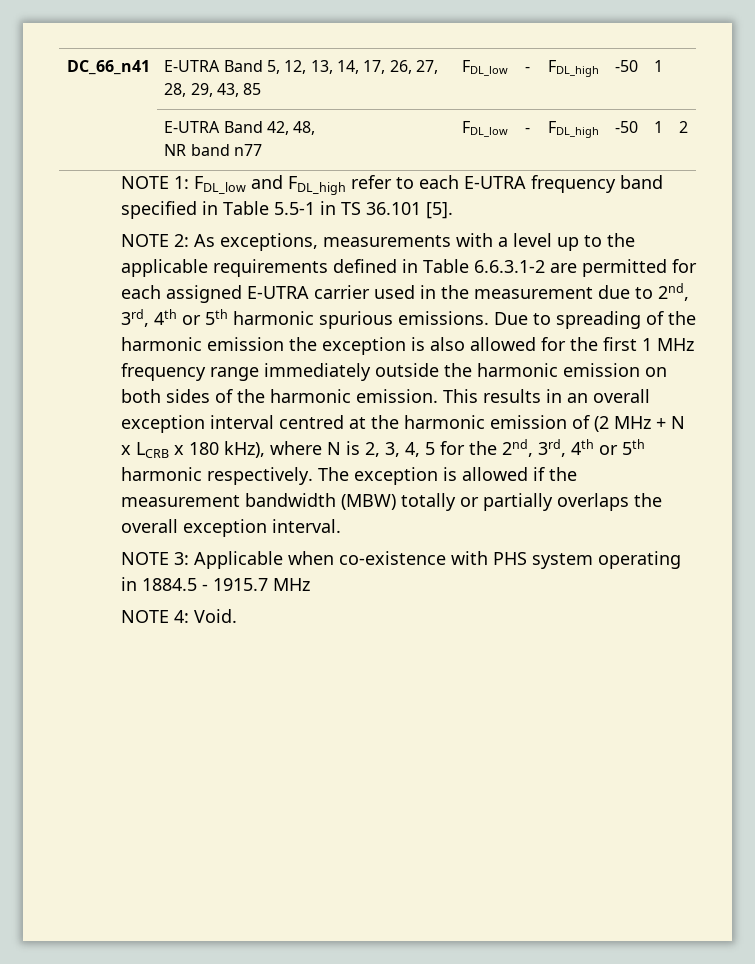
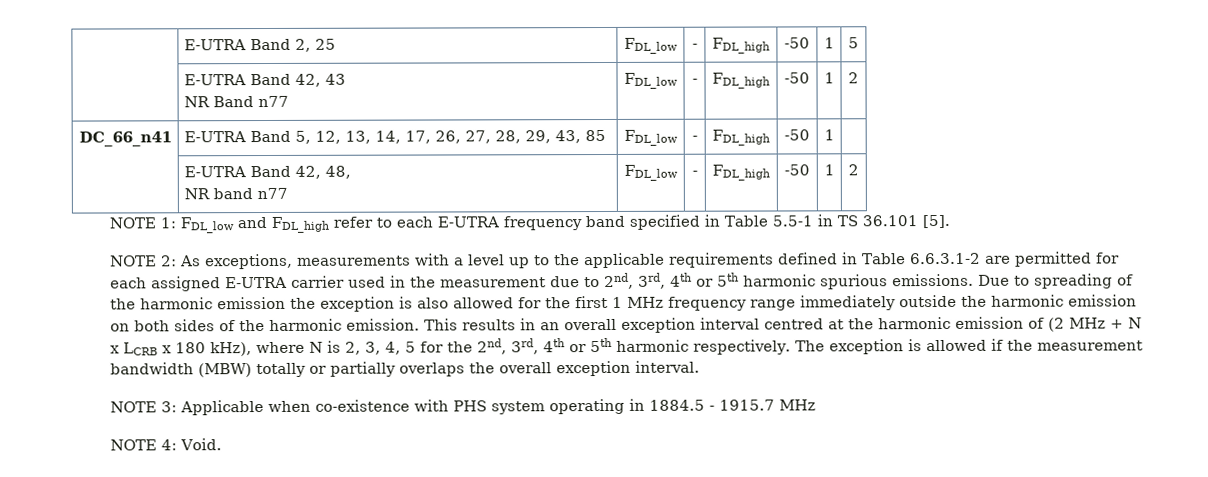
+ | E-UTRA Band 2, 25 | FDL_low | - | FDL_high | -50 | 1 | 5
+ | E-UTRA Band 42, 43
+ NR Band n77 | FDL_low | - | FDL_high | -50 | 1 | 2

